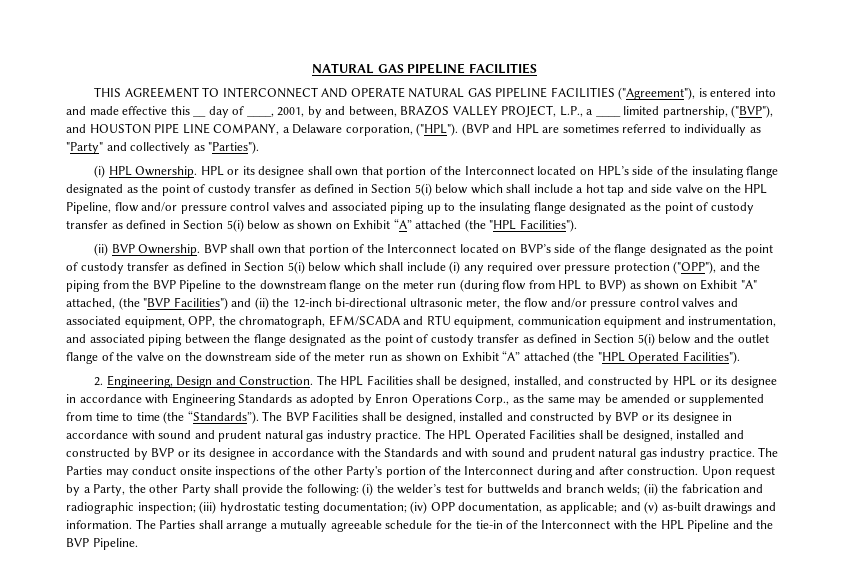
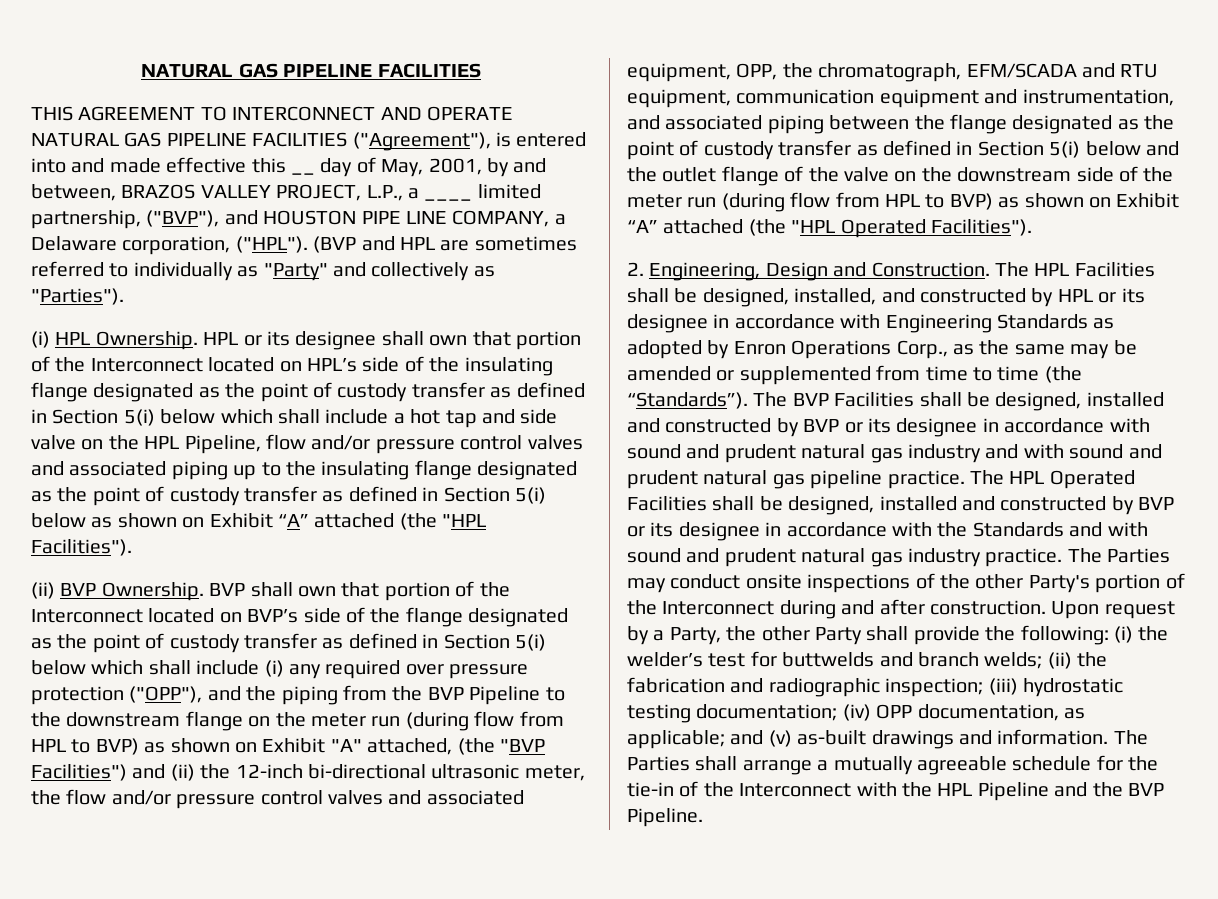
- THIS AGREEMENT TO INTERCONNECT AND OPERATE NATURAL GAS PIPELINE FACILITIES ("Agreement"), is entered into and made effective this __ day of ____, 2001, by and between, BRAZOS VALLEY PROJECT, L.P., a ____ limited partnership, ("BVP"), and HOUSTON PIPE LINE COMPANY, a Delaware corporation, ("HPL").
+ THIS AGREEMENT TO INTERCONNECT AND OPERATE NATURAL GAS PIPELINE FACILITIES ("Agreement"), is entered into and made effective this __ day of May, 2001, by and between, BRAZOS VALLEY PROJECT, L.P., a ____ limited partnership, ("BVP"), and HOUSTON PIPE LINE COMPANY, a Delaware corporation, ("HPL").
- BVP shall own that portion of the Interconnect located on BVP’s side of the flange designated as the point of custody transfer as defined in Section 5(i) below which shall include (i) any required over pressure protection ("OPP"), and the piping from the BVP Pipeline to the downstream flange on the meter run (during flow from HPL to BVP) as shown on Exhibit "A" attached, (the "BVP Facilities") and (ii) the 12-inch bi-directional ultrasonic meter, the flow and/or pressure control valves and associated equipment, OPP, the chromatograph, EFM/SCADA and RTU equipment, communication equipment and instrumentation, and associated piping between the flange designated as the point of custody transfer as defined in Section 5(i) below and the outlet flange of the valve on the downstream side of the meter run as shown on Exhibit “A” attached (the "HPL Operated Facilities").
+ BVP shall own that portion of the Interconnect located on BVP’s side of the flange designated as the point of custody transfer as defined in Section 5(i) below which shall include (i) any required over pressure protection ("OPP"), and the piping from the BVP Pipeline to the downstream flange on the meter run (during flow from HPL to BVP) as shown on Exhibit "A" attached, (the "BVP Facilities") and (ii) the 12-inch bi-directional ultrasonic meter, the flow and/or pressure control valves and associated equipment, OPP, the chromatograph, EFM/SCADA and RTU equipment, communication equipment and instrumentation, and associated piping between the flange designated as the point of custody transfer as defined in Section 5(i) below and the outlet flange of the valve on the downstream side of the meter run (during flow from HPL to BVP) as shown on Exhibit “A” attached (the "HPL Operated Facilities").
- The BVP Facilities shall be designed, installed and constructed by BVP or its designee in accordance with sound and prudent natural gas industry practice.
+ The BVP Facilities shall be designed, installed and constructed by BVP or its designee in accordance with sound and prudent natural gas industry and with sound and prudent natural gas pipeline practice.

